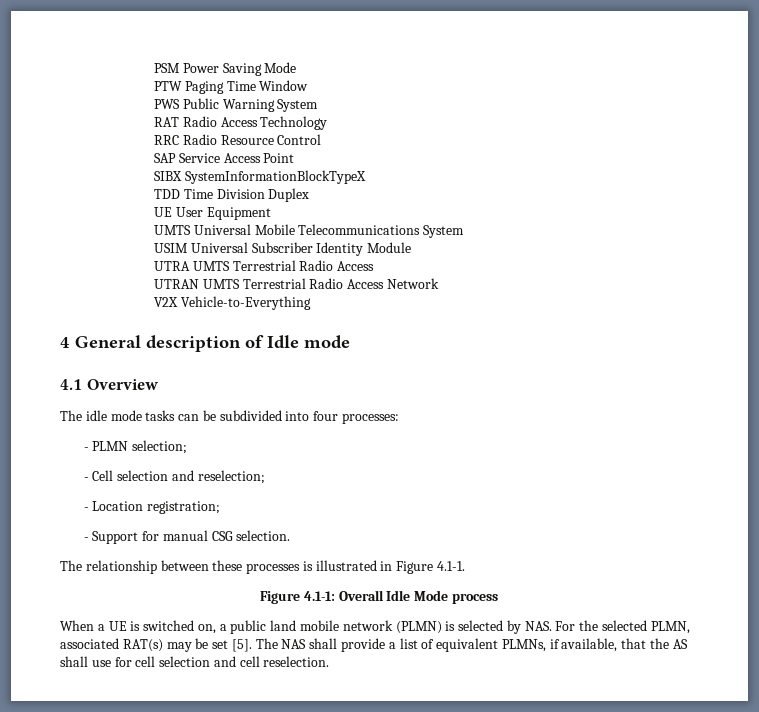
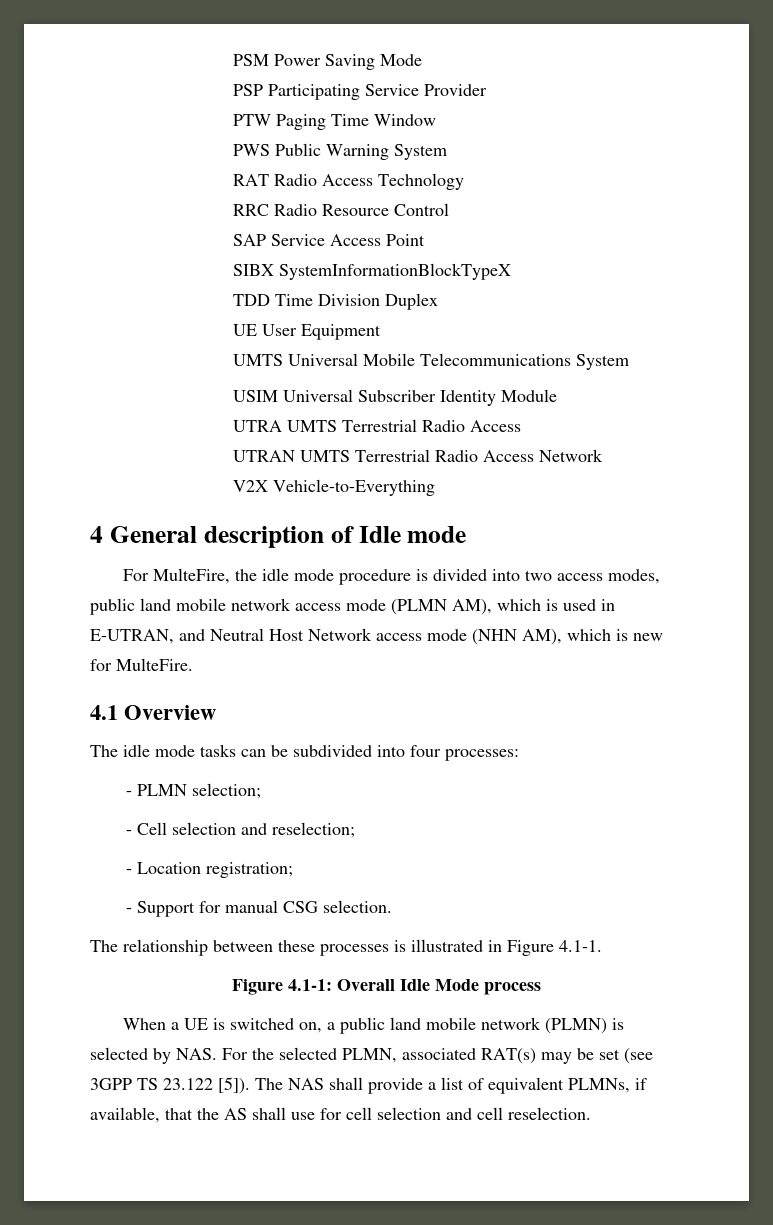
+ PSP Participating Service Provider
+ For MulteFire, the idle mode procedure is divided into two access modes, public land mobile network access mode (PLMN AM), which is used in E-UTRAN, and Neutral Host Network access mode (NHN AM), which is new for MulteFire.
- When a UE is switched on, a public land mobile network (PLMN) is selected by NAS. For the selected PLMN, associated RAT(s) may be set [5].
+ When a UE is switched on, a public land mobile network (PLMN) is selected by NAS. For the selected PLMN, associated RAT(s) may be set (see 3GPP TS 23.122 [5]).

